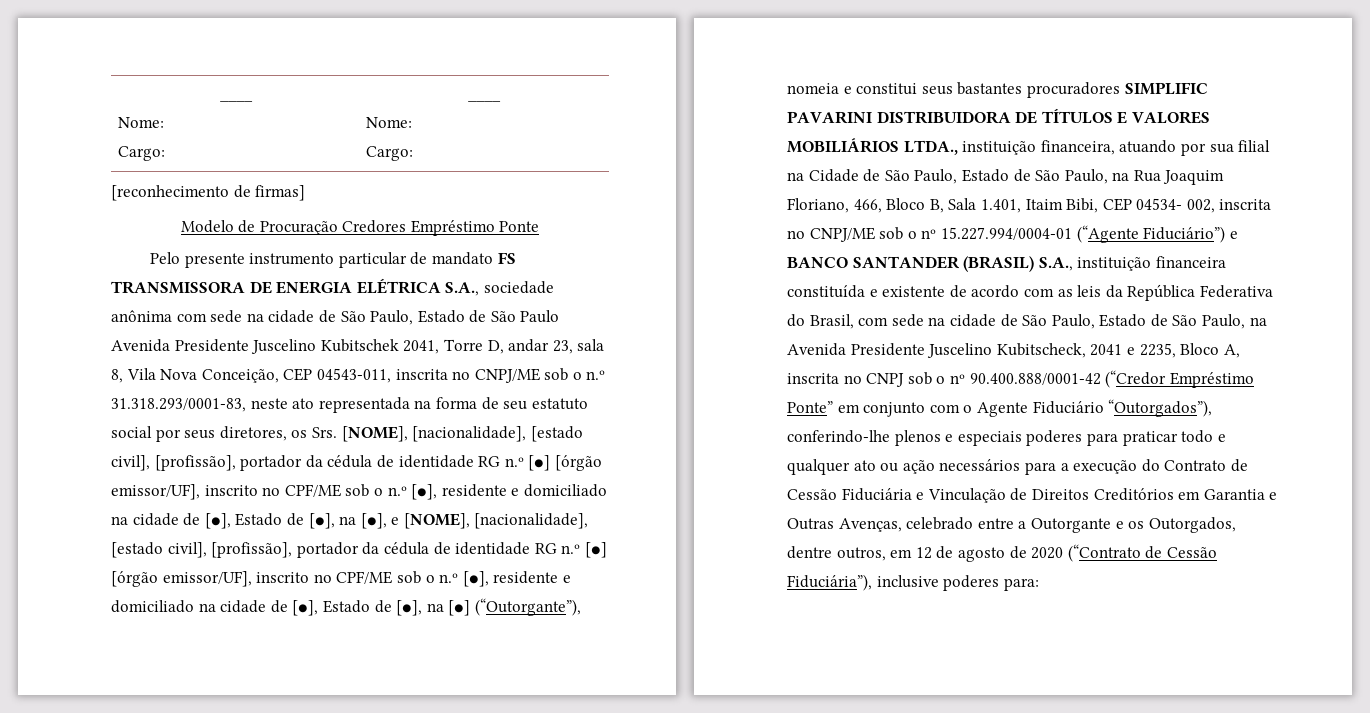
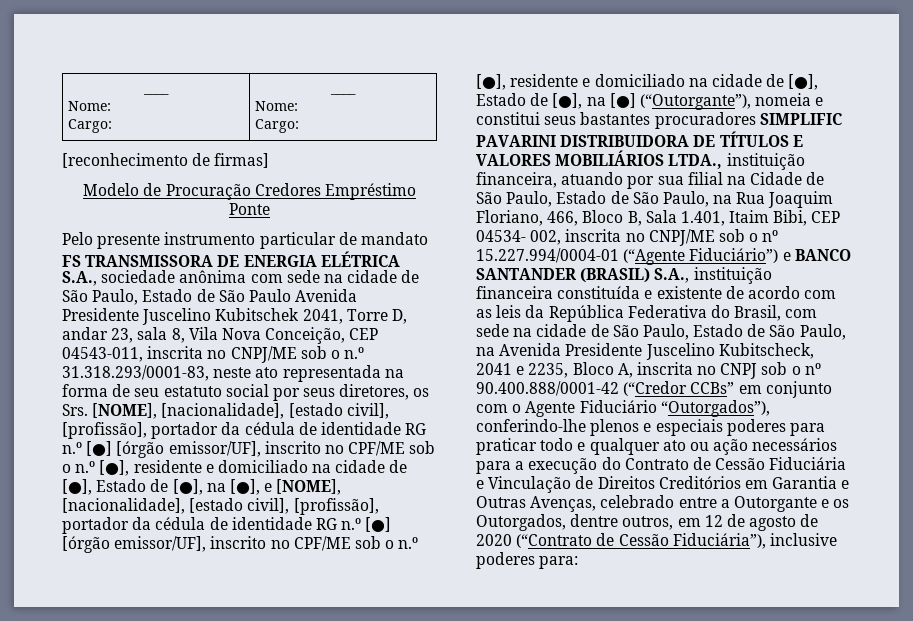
- Pelo presente instrumento particular de mandato FS TRANSMISSORA DE ENERGIA ELÉTRICA S.A., sociedade anônima com sede na cidade de São Paulo, Estado de São Paulo Avenida Presidente Juscelino Kubitschek 2041, Torre D, andar 23, sala 8, Vila Nova Conceição, CEP 04543-011, inscrita no CNPJ/ME sob o n.º 31.318.293/0001-83, neste ato representada na forma de seu estatuto social por seus diretores, os Srs. [NOME], [nacionalidade], [estado civil], [profissão], portador da cédula de identidade RG n.º [●] [órgão emissor/UF], inscrito no CPF/ME sob o n.º [●], residente e domiciliado na cidade de [●], Estado de [●], na [●], e [NOME], [nacionalidade], [estado civil], [profissão], portador da cédula de identidade RG n.º [●] [órgão emissor/UF], inscrito no CPF/ME sob o n.º [●], residente e domiciliado na cidade de [●], Estado de [●], na [●] (“Outorgante”), nomeia e constitui seus bastantes procuradores SIMPLIFIC PAVARINI DISTRIBUIDORA DE TÍTULOS E VALORES MOBILIÁRIOS LTDA., instituição financeira, atuando por sua filial na Cidade de São Paulo, Estado de São Paulo, na Rua Joaquim Floriano, 466, Bloco B, Sala 1.401, Itaim Bibi, CEP 04534- 002, inscrita no CNPJ/ME sob o nº 15.227.994/0004-01 (“Agente Fiduciário”) e BANCO SANTANDER (BRASIL) S.A., instituição financeira constituída e existente de acordo com as leis da República Federativa do Brasil, com sede na cidade de São Paulo, Estado de São Paulo, na Avenida Presidente Juscelino Kubitscheck, 2041 e 2235, Bloco A, inscrita no CNPJ sob o nº 90.400.888/0001-42 (“Credor Empréstimo Ponte” em conjunto com o Agente Fiduciário “Outorgados”), conferindo-lhe plenos e especiais poderes para praticar todo e qualquer ato ou ação necessários para a execução do Contrato de Cessão Fiduciária e Vinculação de Direitos Creditórios em Garantia e Outras Avenças, celebrado entre a Outorgante e os Outorgados, dentre outros, em 12 de agosto de 2020 (“Contrato de Cessão Fiduciária”), inclusive poderes para:
+ Pelo presente instrumento particular de mandato FS TRANSMISSORA DE ENERGIA ELÉTRICA S.A., sociedade anônima com sede na cidade de São Paulo, Estado de São Paulo Avenida Presidente Juscelino Kubitschek 2041, Torre D, andar 23, sala 8, Vila Nova Conceição, CEP 04543-011, inscrita no CNPJ/ME sob o n.º 31.318.293/0001-83, neste ato representada na forma de seu estatuto social por seus diretores, os Srs. [NOME], [nacionalidade], [estado civil], [profissão], portador da cédula de identidade RG n.º [●] [órgão emissor/UF], inscrito no CPF/ME sob o n.º [●], residente e domiciliado na cidade de [●], Estado de [●], na [●], e [NOME], [nacionalidade], [estado civil], [profissão], portador da cédula de identidade RG n.º [●] [órgão emissor/UF], inscrito no CPF/ME sob o n.º [●], residente e domiciliado na cidade de [●], Estado de [●], na [●] (“Outorgante”), nomeia e constitui seus bastantes procuradores SIMPLIFIC PAVARINI DISTRIBUIDORA DE TÍTULOS E VALORES MOBILIÁRIOS LTDA., instituição financeira, atuando por sua filial na Cidade de São Paulo, Estado de São Paulo, na Rua Joaquim Floriano, 466, Bloco B, Sala 1.401, Itaim Bibi, CEP 04534- 002, inscrita no CNPJ/ME sob o nº 15.227.994/0004-01 (“Agente Fiduciário”) e BANCO SANTANDER (BRASIL) S.A., instituição financeira constituída e existente de acordo com as leis da República Federativa do Brasil, com sede na cidade de São Paulo, Estado de São Paulo, na Avenida Presidente Juscelino Kubitscheck, 2041 e 2235, Bloco A, inscrita no CNPJ sob o nº 90.400.888/0001-42 (“Credor CCBs” em conjunto com o Agente Fiduciário “Outorgados”), conferindo-lhe plenos e especiais poderes para praticar todo e qualquer ato ou ação necessários para a execução do Contrato de Cessão Fiduciária e Vinculação de Direitos Creditórios em Garantia e Outras Avenças, celebrado entre a Outorgante e os Outorgados, dentre outros, em 12 de agosto de 2020 (“Contrato de Cessão Fiduciária”), inclusive poderes para:

